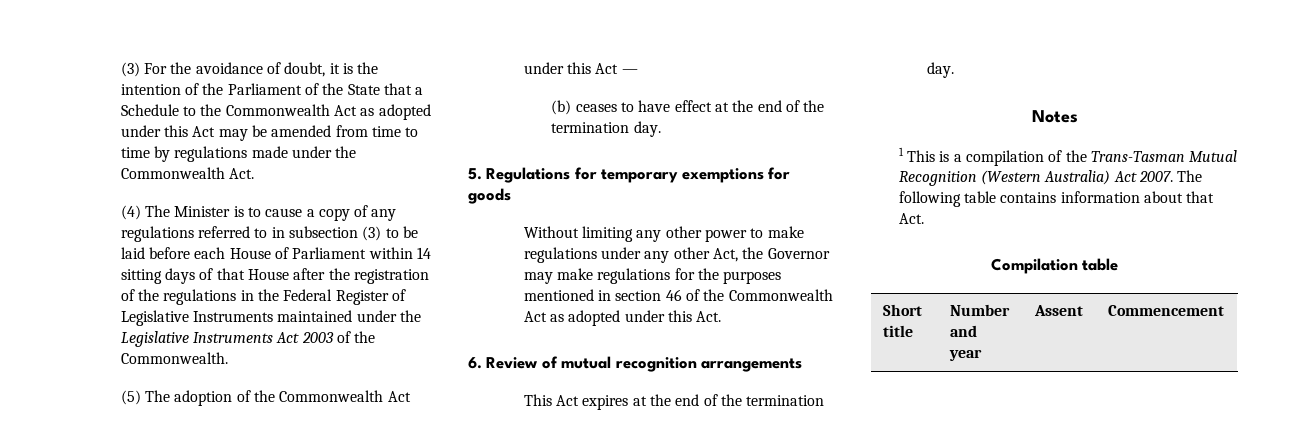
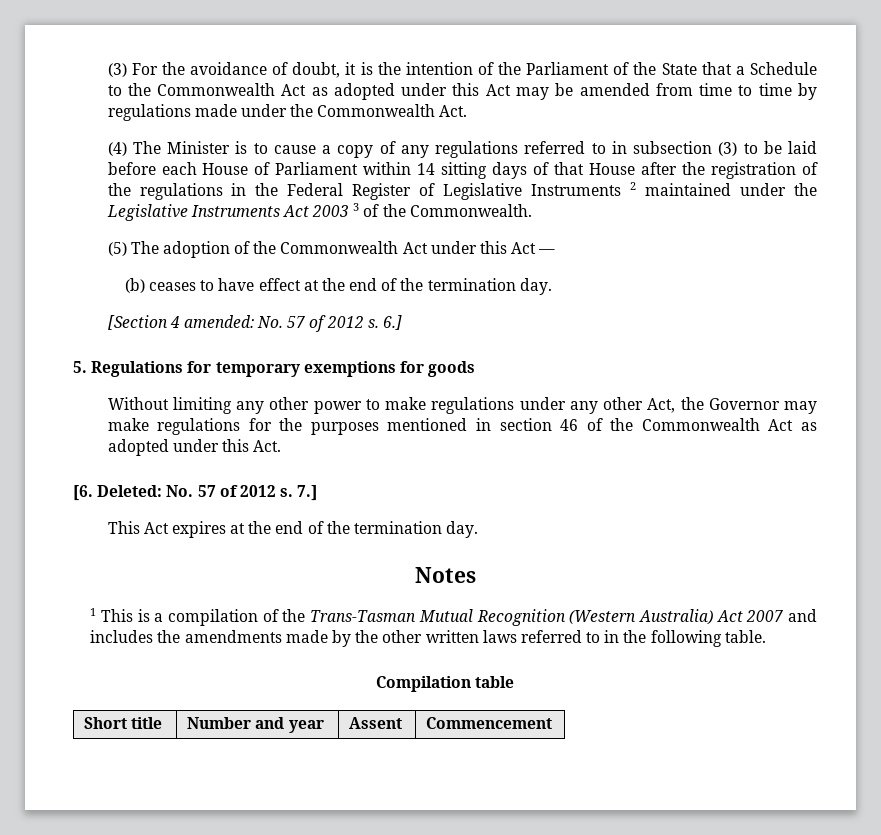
- (4) The Minister is to cause a copy of any regulations referred to in subsection (3) to be laid before each House of Parliament within 14 sitting days of that House after the registration of the regulations in the Federal Register of Legislative Instruments maintained under the Legislative Instruments Act 2003 of the Commonwealth.
+ (4) The Minister is to cause a copy of any regulations referred to in subsection (3) to be laid before each House of Parliament within 14 sitting days of that House after the registration of the regulations in the Federal Register of Legislative Instruments 2 maintained under the Legislative Instruments Act 2003 3 of the Commonwealth.
+ [Section 4 amended: No. 57 of 2012 s. 6.]
- 6. Review of mutual recognition arrangements
+ [6. Deleted: No. 57 of 2012 s. 7.]
- 1 This is a compilation of the Trans-Tasman Mutual Recognition (Western Australia) Act 2007. The following table contains information about that Act.
+ 1 This is a compilation of the Trans-Tasman Mutual Recognition (Western Australia) Act 2007 and includes the amendments made by the other written laws referred to in the following table.

